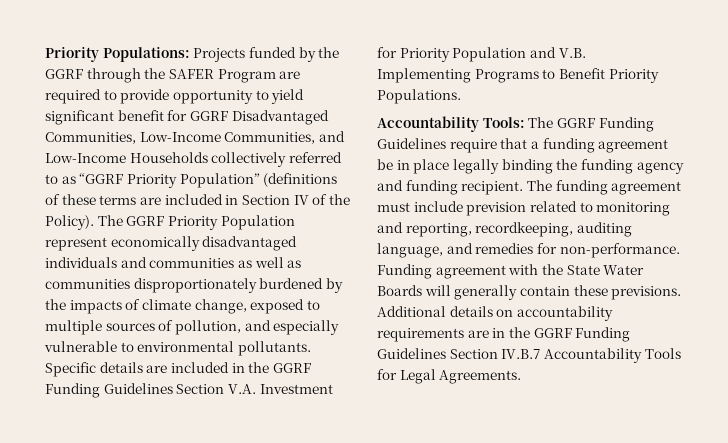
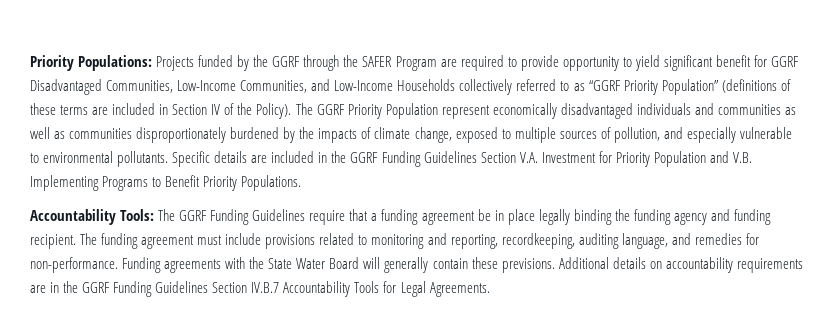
- The funding agreement must include prevision related to monitoring and reporting, recordkeeping, auditing language, and remedies for non-performance.
+ The funding agreement must include provisions related to monitoring and reporting, recordkeeping, auditing language, and remedies for non-performance.
- Funding agreement with the State Water Boards will generally contain these previsions.
+ Funding agreements with the State Water Board will generally contain these previsions.

